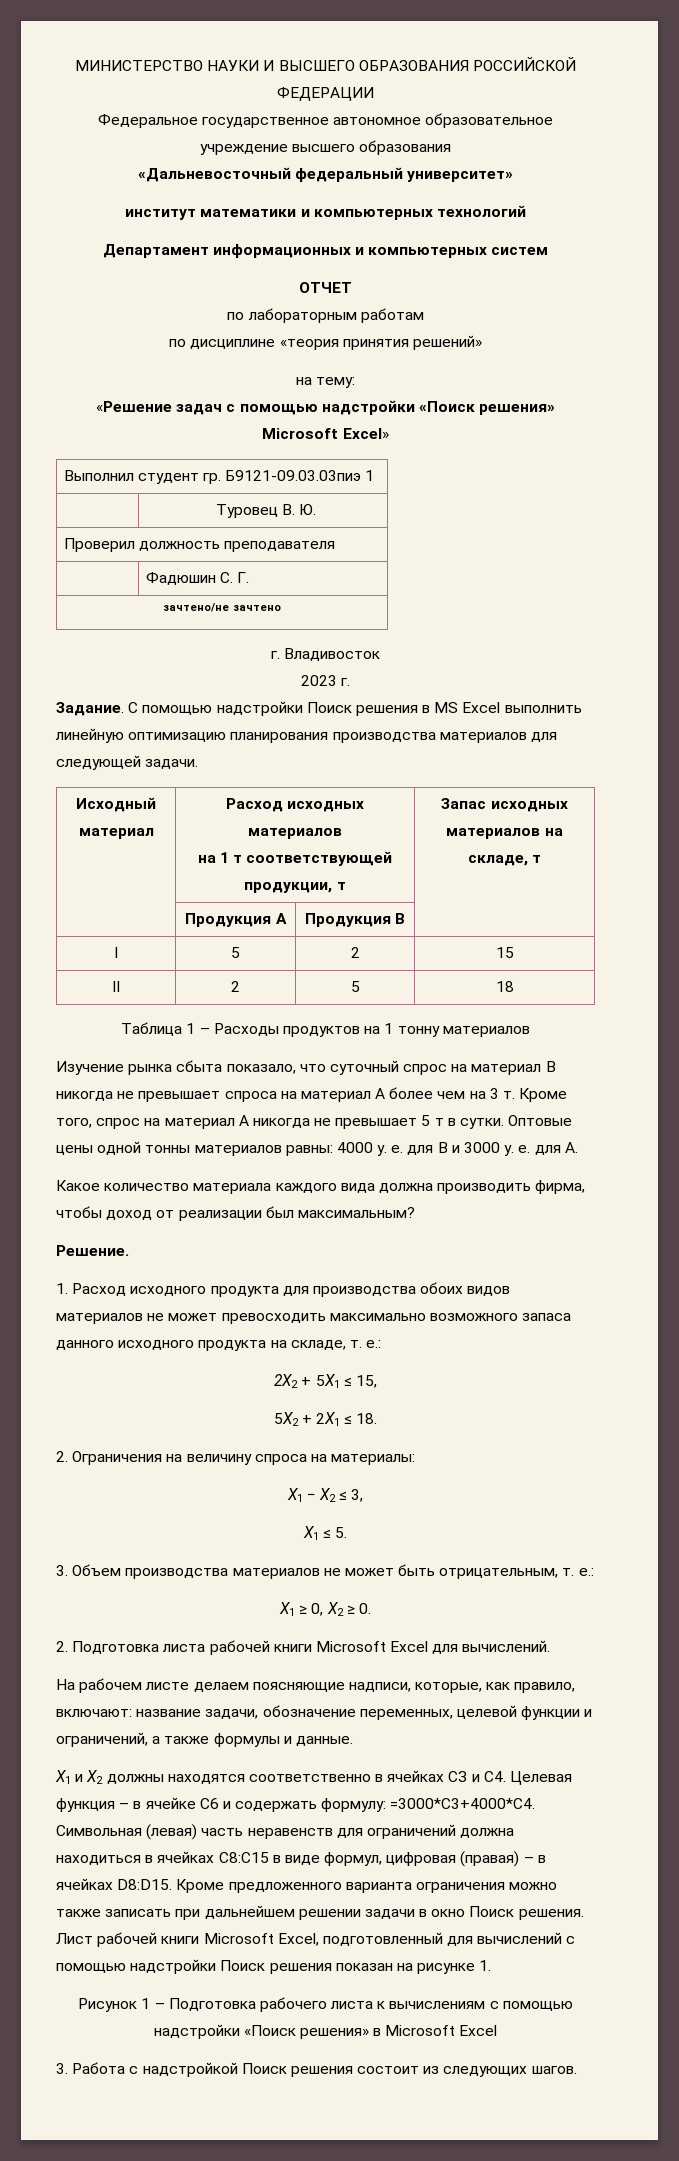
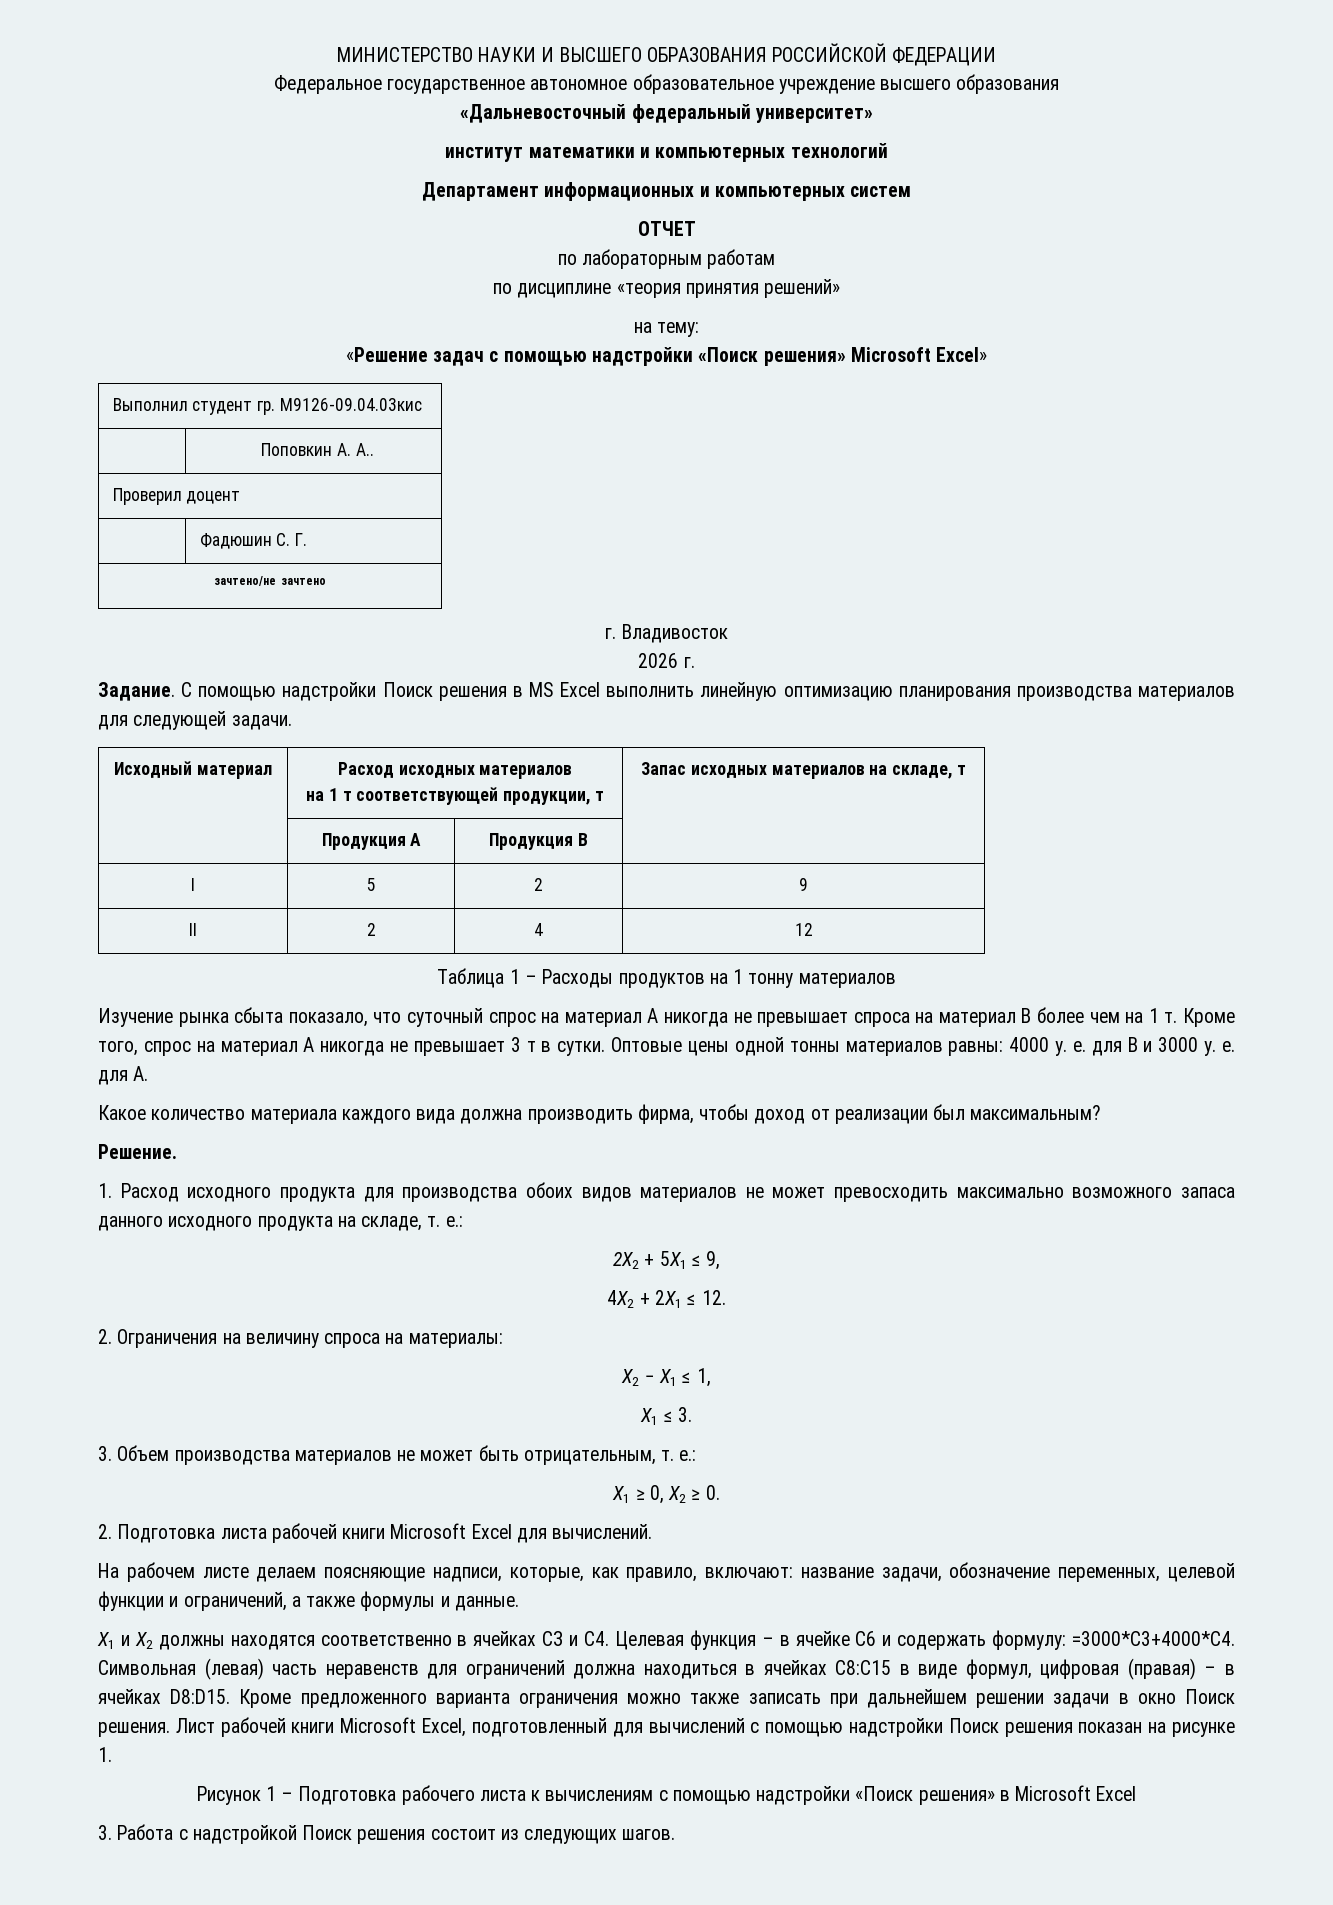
- Выполнил студент гр. Б9121-09.03.03пиэ 1
- | Туровец В. Ю.
+ Выполнил студент гр. М9126-09.04.03кис
+ | Поповкин А. А..
- Проверил должность преподавателя
+ Проверил доцент
- 2023 г.
+ 2026 г.
- I | 5 | 2 | 15
+ I | 5 | 2 | 9
- II | 2 | 5 | 18
+ II | 2 | 4 | 12
- Изучение рынка сбыта показало, что суточный спрос на материал В никогда не превышает спроса на материал А более чем на 3 т. Кроме того, спрос на материал А никогда не превышает 5 т в сутки.
+ Изучение рынка сбыта показало, что суточный спрос на материал A никогда не превышает спроса на материал B более чем на 1 т. Кроме того, спрос на материал А никогда не превышает 3 т в сутки.
- 2X2 + 5X1 ≤ 15,
- 5X2 + 2X1 ≤ 18.
+ 2X2 + 5X1 ≤ 9,
+ 4X2 + 2X1 ≤ 12.
- X1 − X2 ≤ 3,
- X1 ≤ 5.
+ X2 − X1 ≤ 1,
+ X1 ≤ 3.

